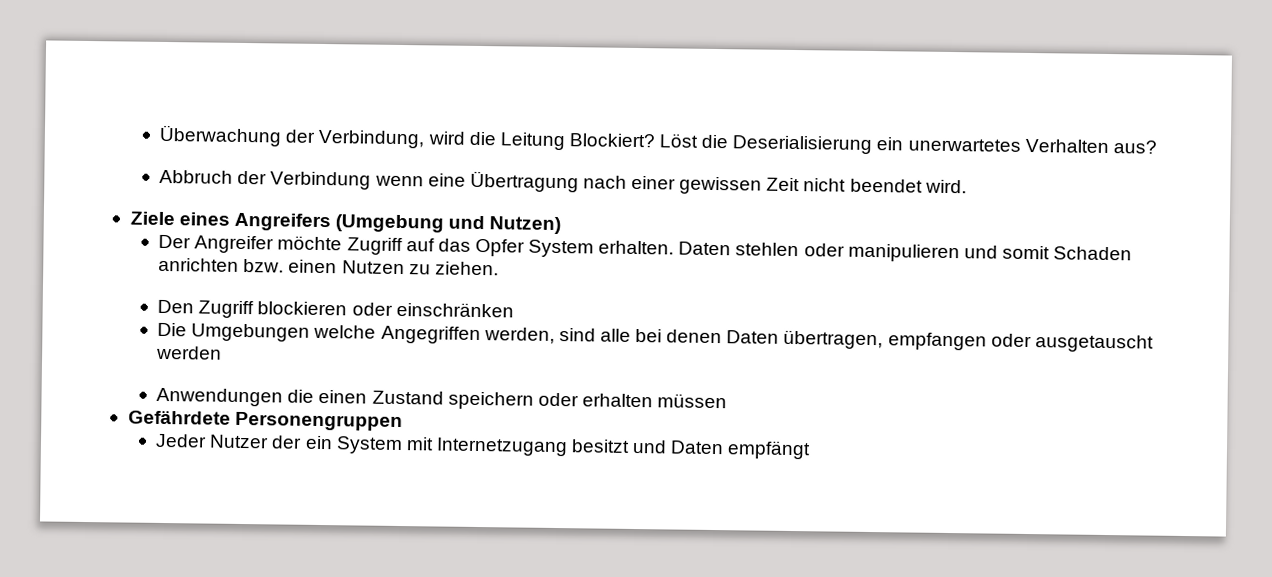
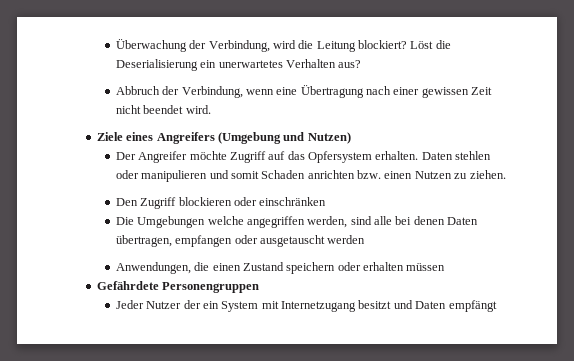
- Überwachung der Verbindung, wird die Leitung Blockiert?
+ Überwachung der Verbindung, wird die Leitung blockiert?
- Abbruch der Verbindung wenn eine Übertragung nach einer gewissen Zeit nicht beendet wird.
+ Abbruch der Verbindung, wenn eine Übertragung nach einer gewissen Zeit nicht beendet wird.
- Der Angreifer möchte Zugriff auf das Opfer System erhalten.
+ Der Angreifer möchte Zugriff auf das Opfersystem erhalten.
- Die Umgebungen welche Angegriffen werden, sind alle bei denen Daten übertragen, empfangen oder ausgetauscht werden
+ Die Umgebungen welche angegriffen werden, sind alle bei denen Daten übertragen, empfangen oder ausgetauscht werden
- Anwendungen die einen Zustand speichern oder erhalten müssen
+ Anwendungen, die einen Zustand speichern oder erhalten müssen

